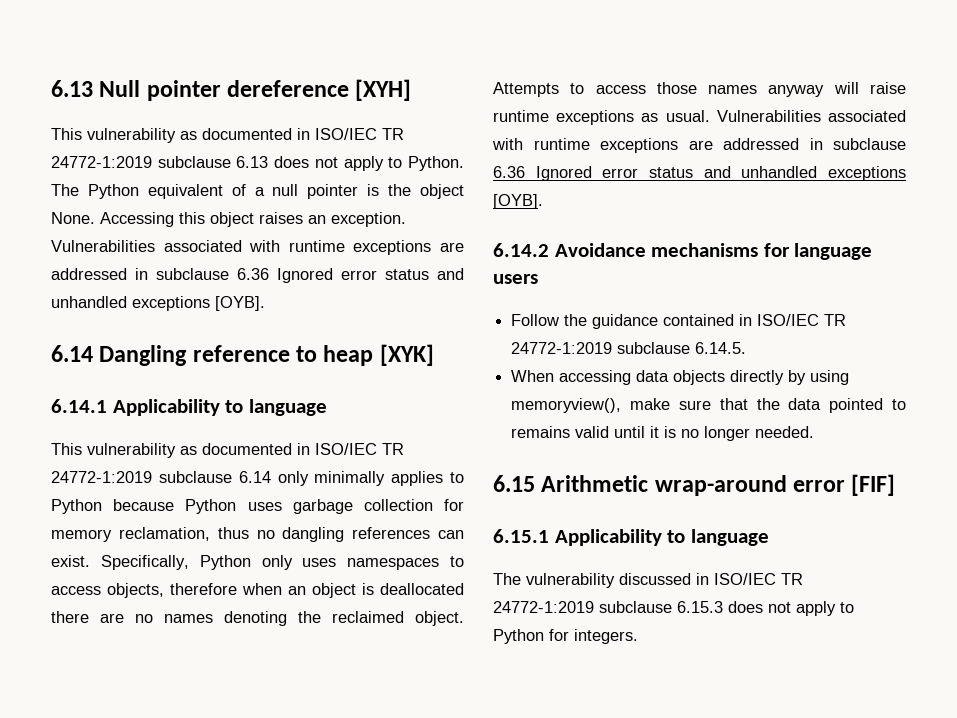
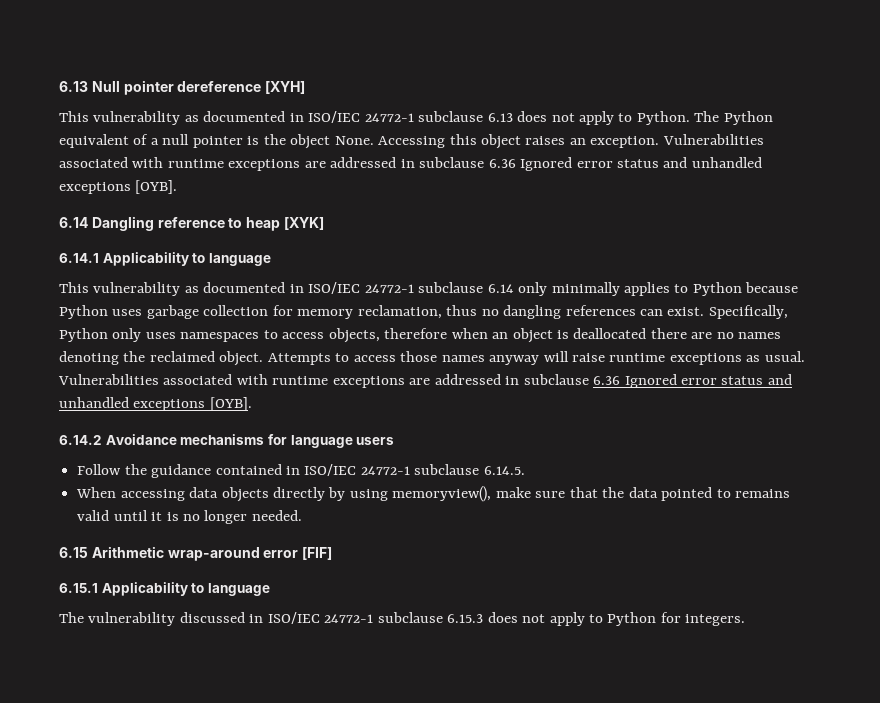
- This vulnerability as documented in ISO/IEC TR 24772-1:2019 subclause 6.13 does not apply to Python.
+ This vulnerability as documented in ISO/IEC 24772-1 subclause 6.13 does not apply to Python.
- This vulnerability as documented in ISO/IEC TR 24772-1:2019 subclause 6.14 only minimally applies to Python because Python uses garbage collection for memory reclamation, thus no dangling references can exist.
+ This vulnerability as documented in ISO/IEC 24772-1 subclause 6.14 only minimally applies to Python because Python uses garbage collection for memory reclamation, thus no dangling references can exist.
- Follow the guidance contained in ISO/IEC TR 24772-1:2019 subclause 6.14.5.
+ Follow the guidance contained in ISO/IEC 24772-1 subclause 6.14.5.
- The vulnerability discussed in ISO/IEC TR 24772-1:2019 subclause 6.15.3 does not apply to Python for integers.
+ The vulnerability discussed in ISO/IEC 24772-1 subclause 6.15.3 does not apply to Python for integers.

